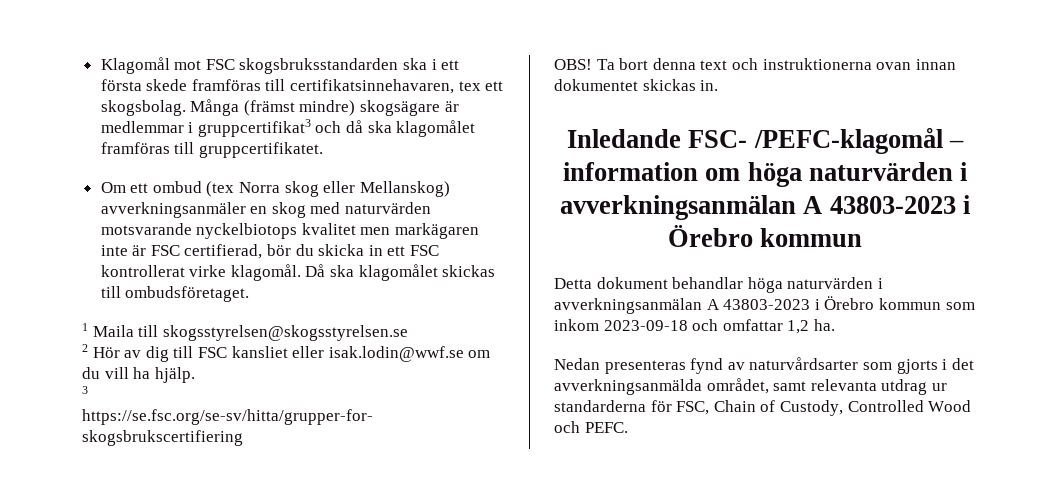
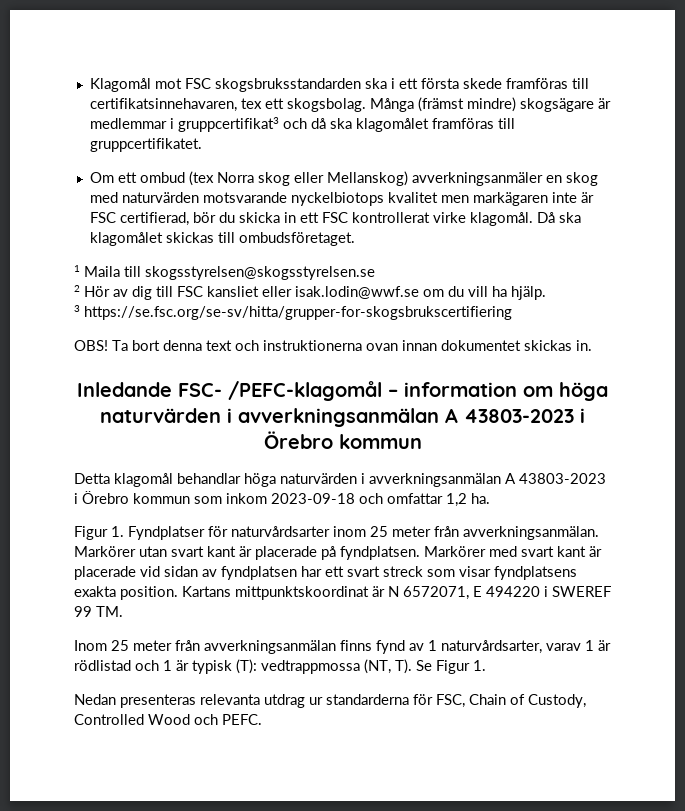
- Detta dokument behandlar höga naturvärden i avverkningsanmälan A 43803-2023 i Örebro kommun som inkom 2023-09-18 och omfattar 1,2 ha.
+ Detta klagomål behandlar höga naturvärden i avverkningsanmälan A 43803-2023 i Örebro kommun som inkom 2023-09-18 och omfattar 1,2 ha.
- Nedan presenteras fynd av naturvårdsarter som gjorts i det avverkningsanmälda området, samt relevanta utdrag ur standarderna för FSC, Chain of Custody, Controlled Wood och PEFC.
+ Figur 1. Fyndplatser för naturvårdsarter inom 25 meter från avverkningsanmälan. Markörer utan svart kant är placerade på fyndplatsen. Markörer med svart kant är placerade vid sidan av fyndplatsen har ett svart streck som visar fyndplatsens exakta position. Kartans mittpunktskoordinat är N 6572071, E 494220 i SWEREF 99 TM.
+ Inom 25 meter från avverkningsanmälan finns fynd av 1 naturvårdsarter, varav 1 är rödlistad och 1 är typisk (T): vedtrappmossa (NT, T). Se Figur 1.
+ Nedan presenteras relevanta utdrag ur standarderna för FSC, Chain of Custody, Controlled Wood och PEFC.

